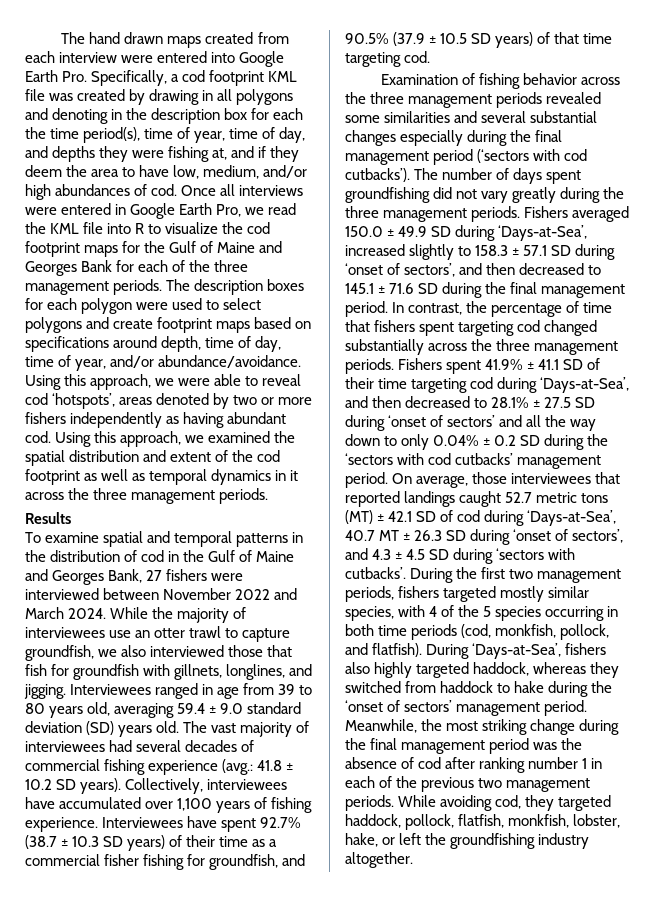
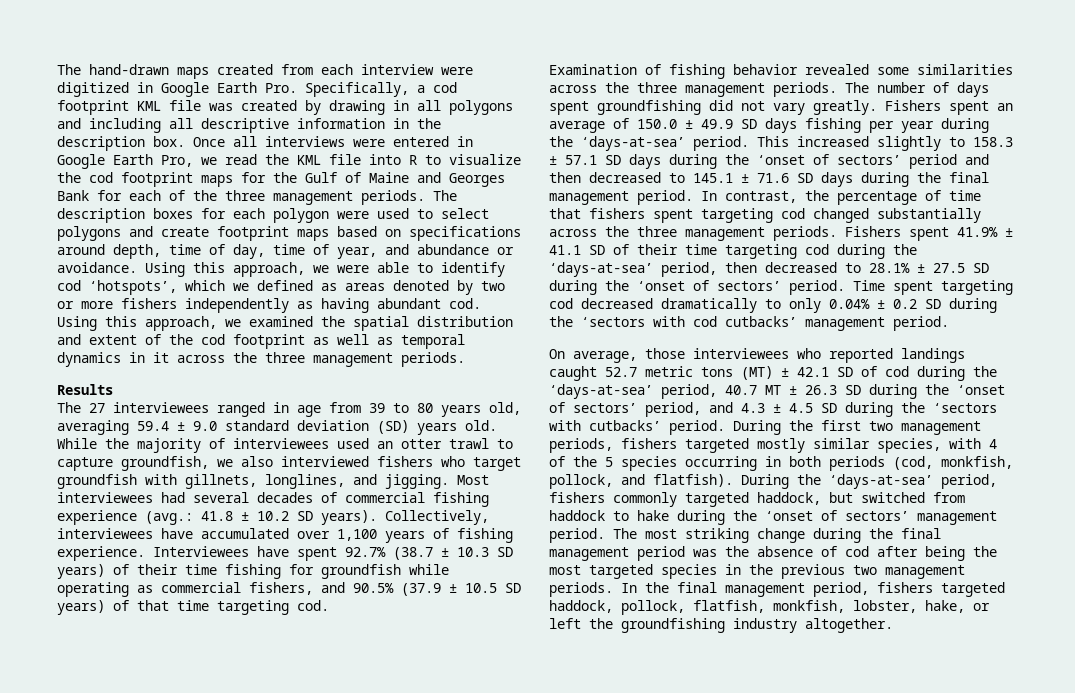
- The hand drawn maps created from each interview were entered into Google Earth Pro. Specifically, a cod footprint KML file was created by drawing in all polygons and denoting in the description box for each the time period(s), time of year, time of day, and depths they were fishing at, and if they deem the area to have low, medium, and/or high abundances of cod.
+ The hand-drawn maps created from each interview were digitized in Google Earth Pro. Specifically, a cod footprint KML file was created by drawing in all polygons and including all descriptive information in the description box.
- The description boxes for each polygon were used to select polygons and create footprint maps based on specifications around depth, time of day, time of year, and/or abundance/avoidance.
+ The description boxes for each polygon were used to select polygons and create footprint maps based on specifications around depth, time of day, time of year, and abundance or avoidance.
- Using this approach, we were able to reveal cod ‘hotspots’, areas denoted by two or more fishers independently as having abundant cod.
+ Using this approach, we were able to identify cod ‘hotspots’, which we defined as areas denoted by two or more fishers independently as having abundant cod.
- To examine spatial and temporal patterns in the distribution of cod in the Gulf of Maine and Georges Bank, 27 fishers were interviewed between November 2022 and March 2024. While the majority of interviewees use an otter trawl to capture groundfish, we also interviewed those that fish for groundfish with gillnets, longlines, and jigging. Interviewees ranged in age from 39 to 80 years old, averaging 59.4 ± 9.0 standard deviation (SD) years old.
+ The 27 interviewees ranged in age from 39 to 80 years old, averaging 59.4 ± 9.0 standard deviation (SD) years old.
- The vast majority of interviewees had several decades of commercial fishing experience (avg.: 41.8 ± 10.2 SD years).
+ While the majority of interviewees used an otter trawl to capture groundfish, we also interviewed fishers who target groundfish with gillnets, longlines, and jigging. Most interviewees had several decades of commercial fishing experience (avg.: 41.8 ± 10.2 SD years).
- Interviewees have spent 92.7% (38.7 ± 10.3 SD years) of their time as a commercial fisher fishing for groundfish, and 90.5% (37.9 ± 10.5 SD years) of that time targeting cod.
+ Interviewees have spent 92.7% (38.7 ± 10.3 SD years) of their time fishing for groundfish while operating as commercial fishers, and 90.5% (37.9 ± 10.5 SD years) of that time targeting cod.
- Examination of fishing behavior across the three management periods revealed some similarities and several substantial changes especially during the final management period (‘sectors with cod cutbacks’).
+ Examination of fishing behavior revealed some similarities across the three management periods.
- The number of days spent groundfishing did not vary greatly during the three management periods. Fishers averaged 150.0 ± 49.9 SD during ‘Days-at-Sea’, increased slightly to 158.3 ± 57.1 SD during ‘onset of sectors’, and then decreased to 145.1 ± 71.6 SD during the final management period.
+ The number of days spent groundfishing did not vary greatly. Fishers spent an average of 150.0 ± 49.9 SD days fishing per year during the ‘days-at-sea’ period. This increased slightly to 158.3 ± 57.1 SD days during the ‘onset of sectors’ period and then decreased to 145.1 ± 71.6 SD days during the final management period.
- Fishers spent 41.9% ± 41.1 SD of their time targeting cod during ‘Days-at-Sea’, and then decreased to 28.1% ± 27.5 SD during ‘onset of sectors’ and all the way down to only 0.04% ± 0.2 SD during the ‘sectors with cod cutbacks’ management period. On average, those interviewees that reported landings caught 52.7 metric tons (MT) ± 42.1 SD of cod during ‘Days-at-Sea’, 40.7 MT ± 26.3 SD during ‘onset of sectors’, and 4.3 ± 4.5 SD during ‘sectors with cutbacks’.
+ Fishers spent 41.9% ± 41.1 SD of their time targeting cod during the ‘days-at-sea’ period, then decreased to 28.1% ± 27.5 SD during the ‘onset of sectors’ period. Time spent targeting cod decreased dramatically to only 0.04% ± 0.2 SD during the ‘sectors with cod cutbacks’ management period.
+ On average, those interviewees who reported landings caught 52.7 metric tons (MT) ± 42.1 SD of cod during the ‘days-at-sea’ period, 40.7 MT ± 26.3 SD during the ‘onset of sectors’ period, and 4.3 ± 4.5 SD during the ‘sectors with cutbacks’ period.
- During the first two management periods, fishers targeted mostly similar species, with 4 of the 5 species occurring in both time periods (cod, monkfish, pollock, and flatfish).
+ During the first two management periods, fishers targeted mostly similar species, with 4 of the 5 species occurring in both periods (cod, monkfish, pollock, and flatfish).
- During ‘Days-at-Sea’, fishers also highly targeted haddock, whereas they switched from haddock to hake during the ‘onset of sectors’ management period.
+ During the ‘days-at-sea’ period, fishers commonly targeted haddock, but switched from haddock to hake during the ‘onset of sectors’ management period.
- Meanwhile, the most striking change during the final management period was the absence of cod after ranking number 1 in each of the previous two management periods.
+ The most striking change during the final management period was the absence of cod after being the most targeted species in the previous two management periods.
- While avoiding cod, they targeted haddock, pollock, flatfish, monkfish, lobster, hake, or left the groundfishing industry altogether.
+ In the final management period, fishers targeted haddock, pollock, flatfish, monkfish, lobster, hake, or left the groundfishing industry altogether.

